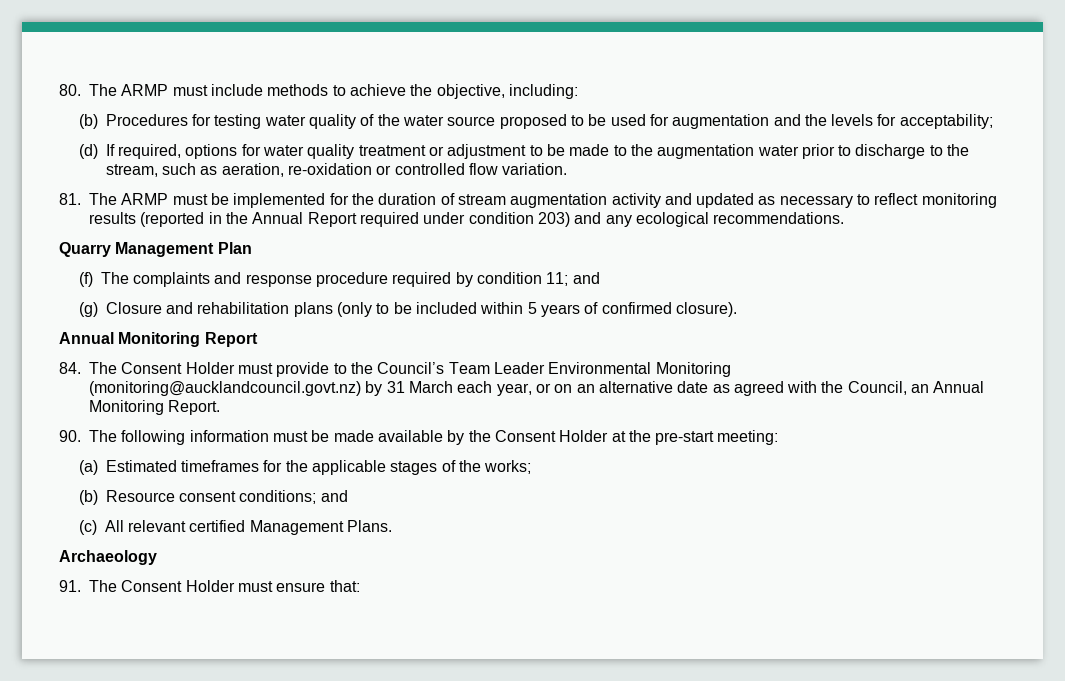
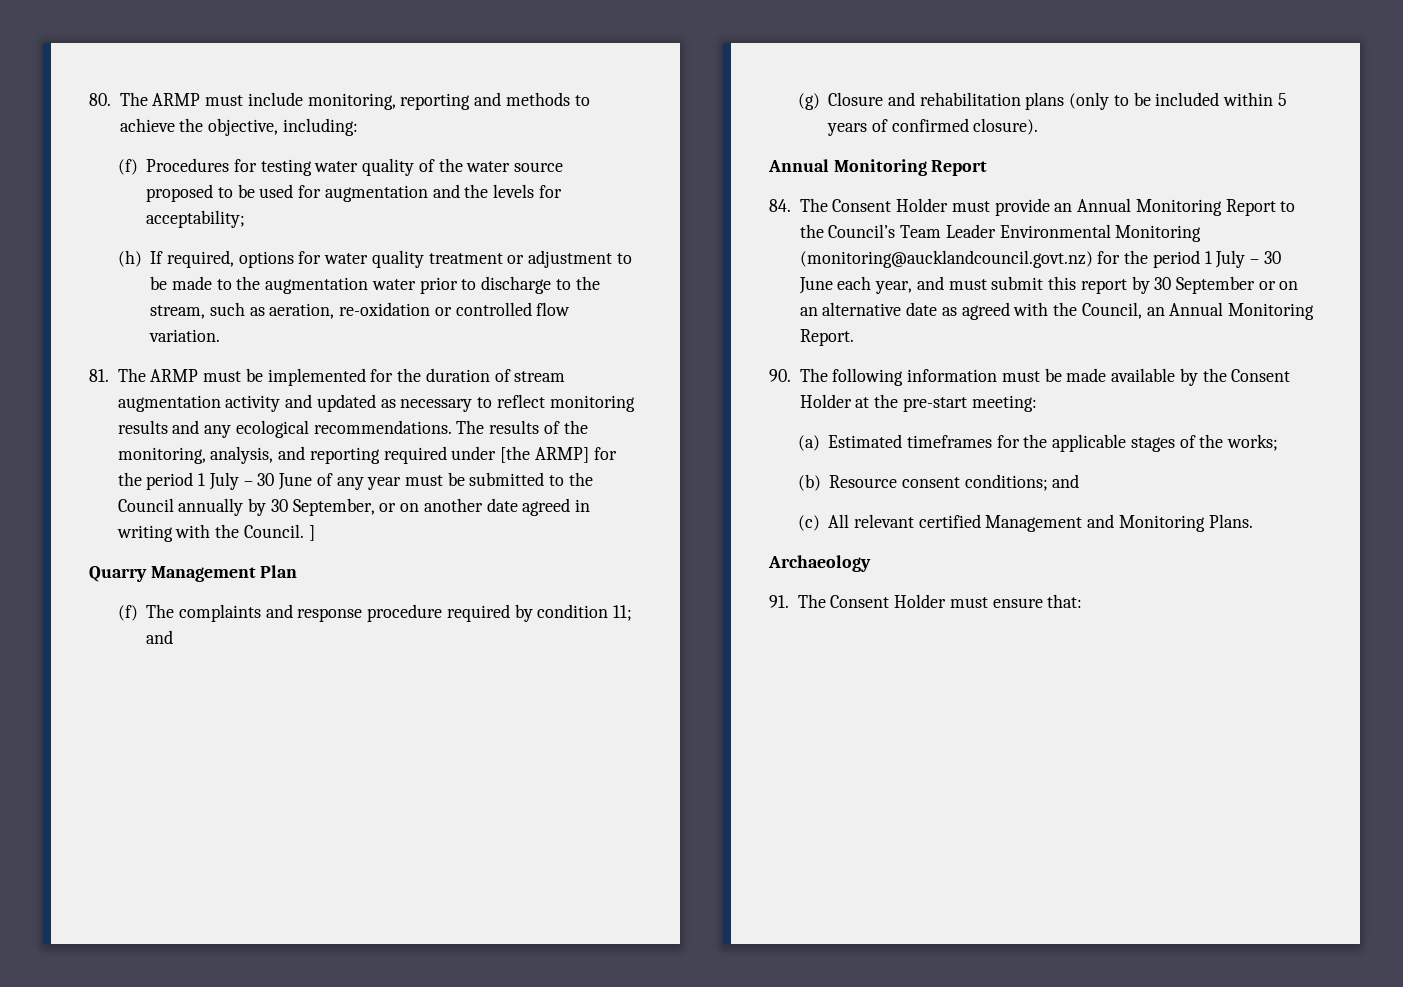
- 80. The ARMP must include methods to achieve the objective, including:
+ 80. The ARMP must include monitoring, reporting and methods to achieve the objective, including:
- (b) Procedures for testing water quality of the water source proposed to be used for augmentation and the levels for acceptability;
+ (f) Procedures for testing water quality of the water source proposed to be used for augmentation and the levels for acceptability;
- (d) If required, options for water quality treatment or adjustment to be made to the augmentation water prior to discharge to the stream, such as aeration, re-oxidation or controlled flow variation.
+ (h) If required, options for water quality treatment or adjustment to be made to the augmentation water prior to discharge to the stream, such as aeration, re-oxidation or controlled flow variation.
- 81. The ARMP must be implemented for the duration of stream augmentation activity and updated as necessary to reflect monitoring results (reported in the Annual Report required under condition 203) and any ecological recommendations.
+ 81. The ARMP must be implemented for the duration of stream augmentation activity and updated as necessary to reflect monitoring results and any ecological recommendations. The results of the monitoring, analysis, and reporting required under [the ARMP] for the period 1 July – 30 June of any year must be submitted to the Council annually by 30 September, or on another date agreed in writing with the Council. ]
- 84. The Consent Holder must provide to the Council’s Team Leader Environmental Monitoring (monitoring@aucklandcouncil.govt.nz) by 31 March each year, or on an alternative date as agreed with the Council, an Annual Monitoring Report.
+ 84. The Consent Holder must provide an Annual Monitoring Report to the Council’s Team Leader Environmental Monitoring (monitoring@aucklandcouncil.govt.nz) for the period 1 July – 30 June each year, and must submit this report by 30 September or on an alternative date as agreed with the Council, an Annual Monitoring Report.
- (c) All relevant certified Management Plans.
+ (c) All relevant certified Management and Monitoring Plans.

